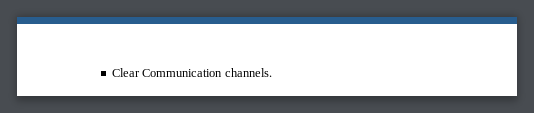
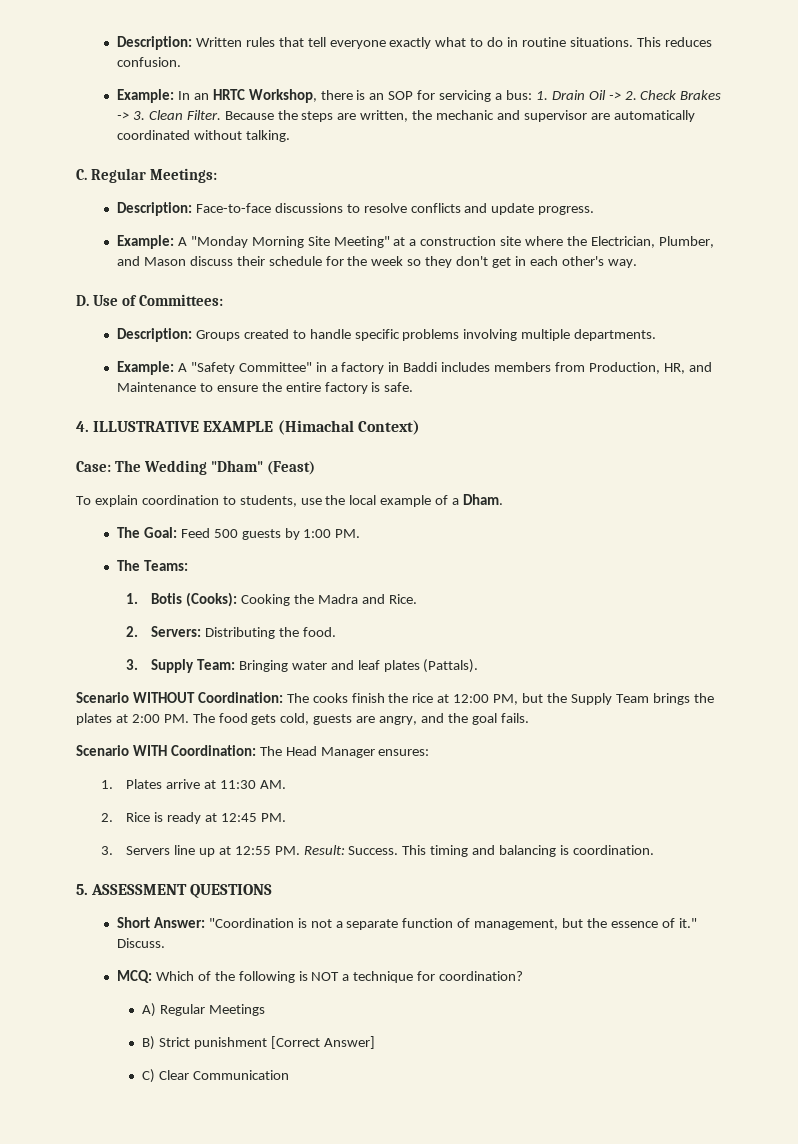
- Clear Communication channels.
+ Description: Written rules that tell everyone exactly what to do in routine situations. This reduces confusion.
+ Example: In an HRTC Workshop, there is an SOP for servicing a bus: 1. Drain Oil -> 2. Check Brakes -> 3. Clean Filter. Because the steps are written, the mechanic and supervisor are automatically coordinated without talking.
+ C. Regular Meetings:
+ Description: Face-to-face discussions to resolve conflicts and update progress.
+ Example: A "Monday Morning Site Meeting" at a construction site where the Electrician, Plumber, and Mason discuss their schedule for the week so they don't get in each other's way.
+ D. Use of Committees:
+ Description: Groups created to handle specific problems involving multiple departments.
+ Example: A "Safety Committee" in a factory in Baddi includes members from Production, HR, and Maintenance to ensure the entire factory is safe.
+ 4. ILLUSTRATIVE EXAMPLE (Himachal Context)
+ Case: The Wedding "Dham" (Feast)
+ To explain coordination to students, use the local example of a Dham.
+ The Goal: Feed 500 guests by 1:00 PM.
+ The Teams:
+ 1. Botis (Cooks): Cooking the Madra and Rice.
+ 2. Servers: Distributing the food.
+ 3. Supply Team: Bringing water and leaf plates (Pattals).
+ Scenario WITHOUT Coordination: The cooks finish the rice at 12:00 PM, but the Supply Team brings the plates at 2:00 PM. The food gets cold, guests are angry, and the goal fails.
+ Scenario WITH Coordination: The Head Manager ensures:
+ 1. Plates arrive at 11:30 AM.
+ 2. Rice is ready at 12:45 PM.
+ 3. Servers line up at 12:55 PM. Result: Success. This timing and balancing is coordination.
+ 5. ASSESSMENT QUESTIONS
+ Short Answer: "Coordination is not a separate function of management, but the essence of it." Discuss.
+ MCQ: Which of the following is NOT a technique for coordination?
+ A) Regular Meetings
+ B) Strict punishment [Correct Answer]
+ C) Clear Communication

